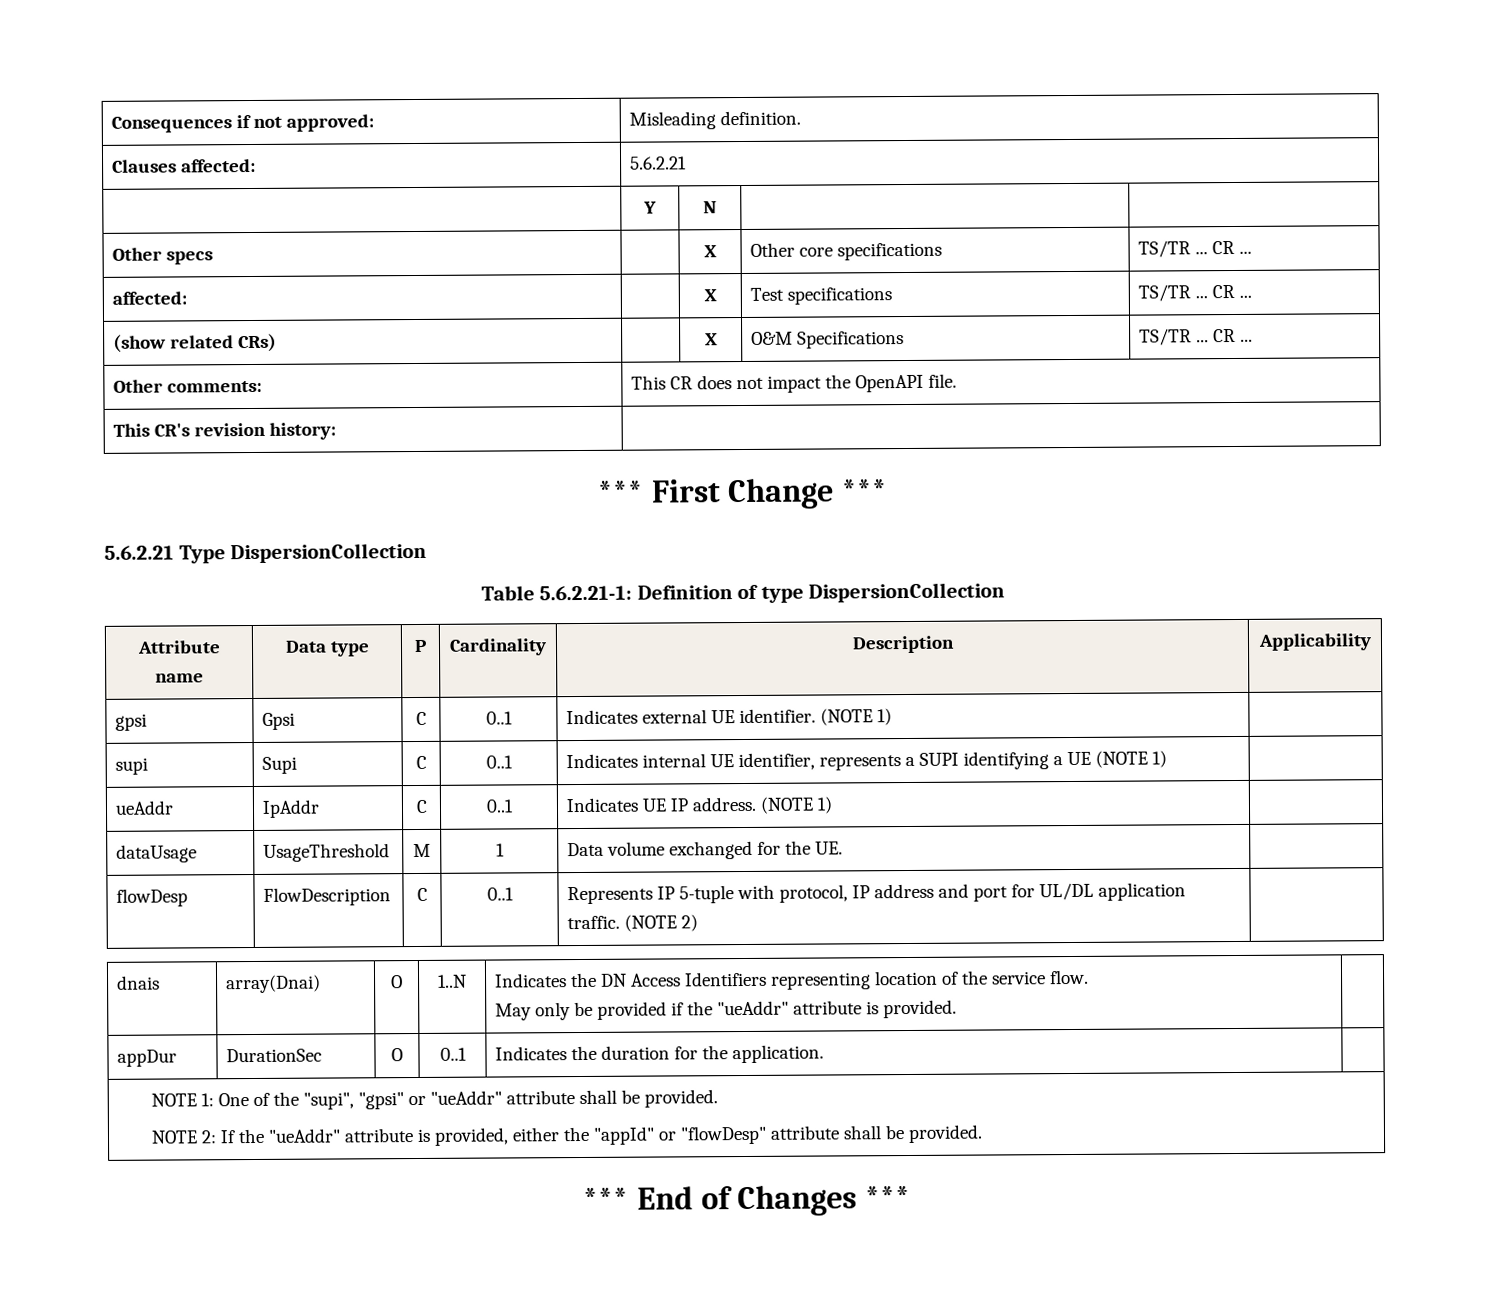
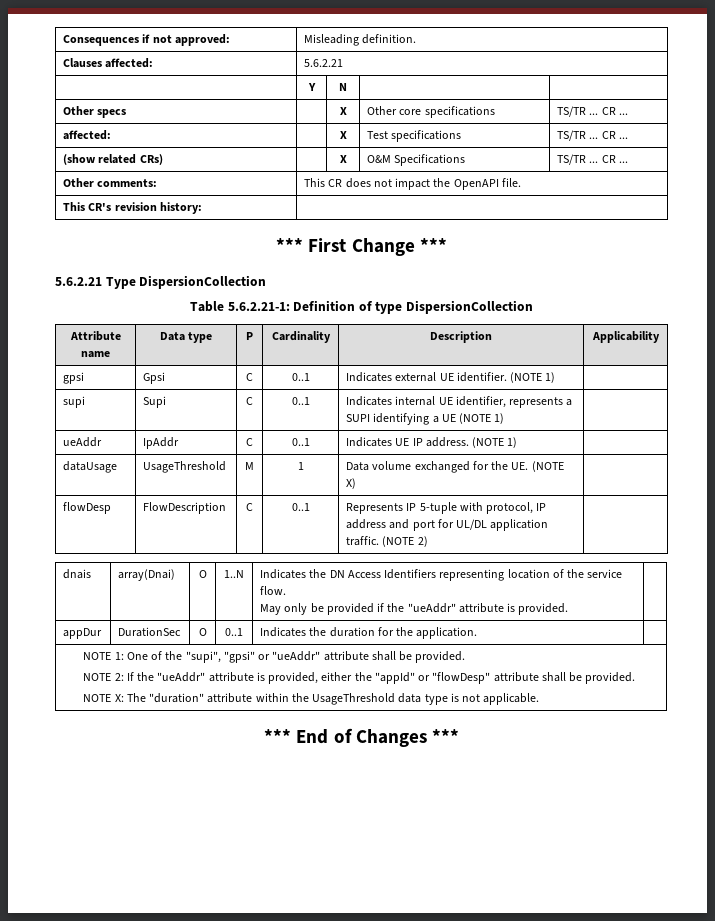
- dataUsage | UsageThreshold | M | 1 | Data volume exchanged for the UE. |
+ dataUsage | UsageThreshold | M | 1 | Data volume exchanged for the UE. (NOTE X) |
+ NOTE X: The "duration" attribute within the UsageThreshold data type is not applicable.

